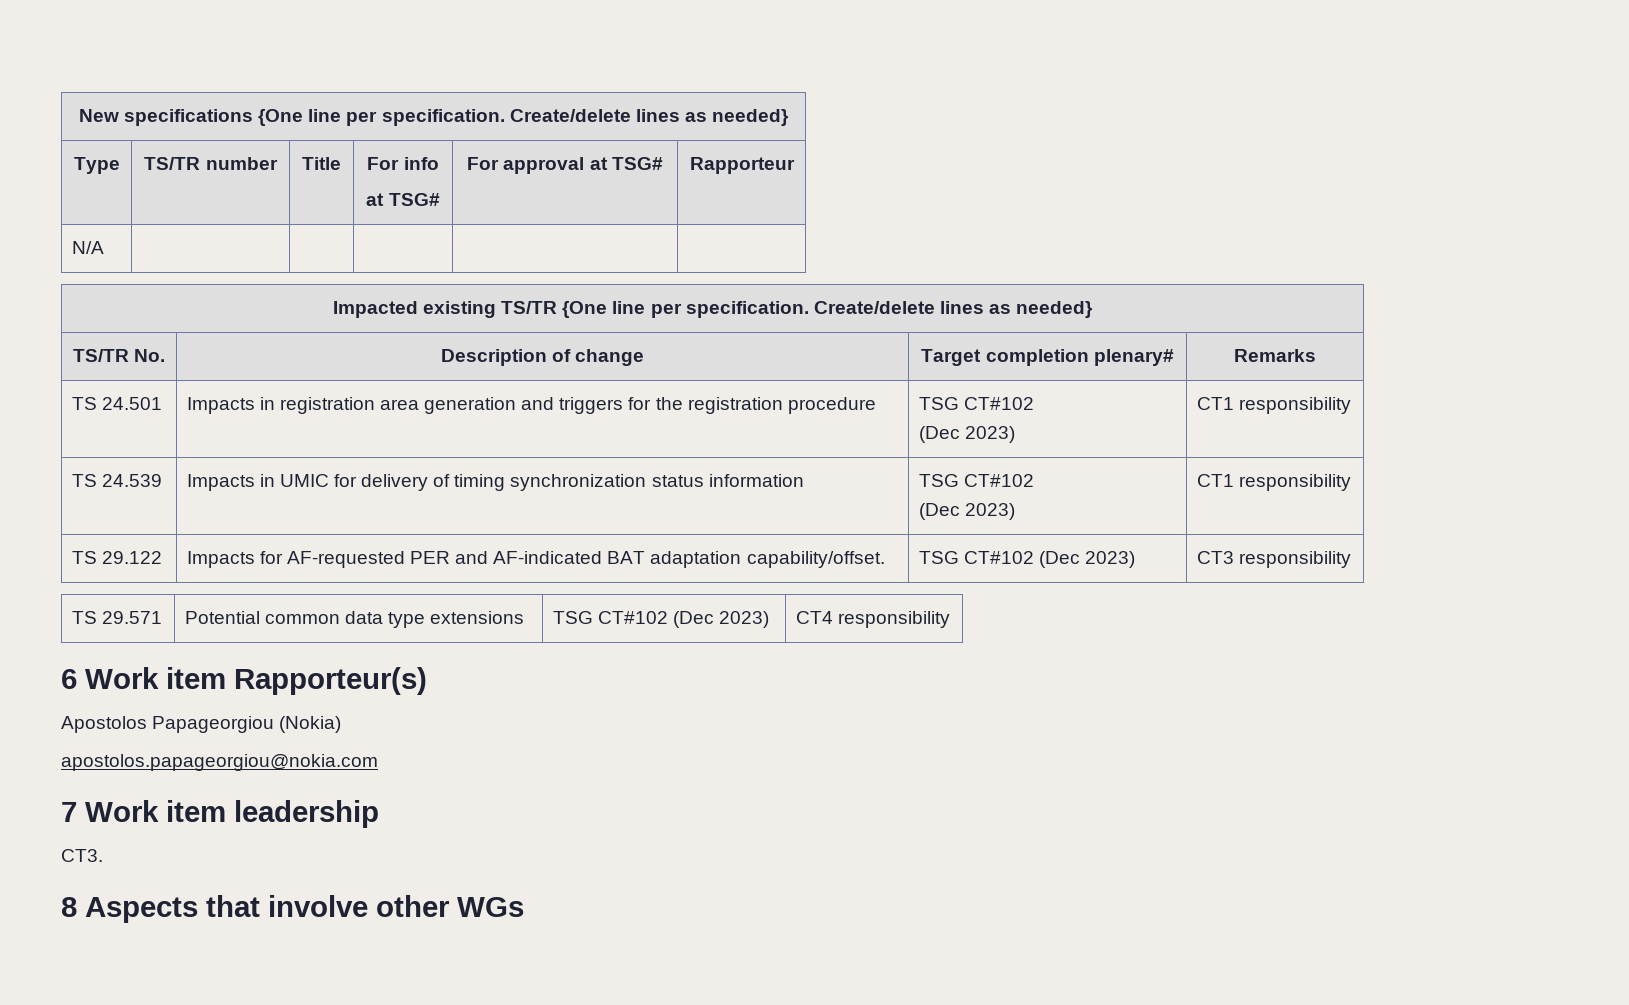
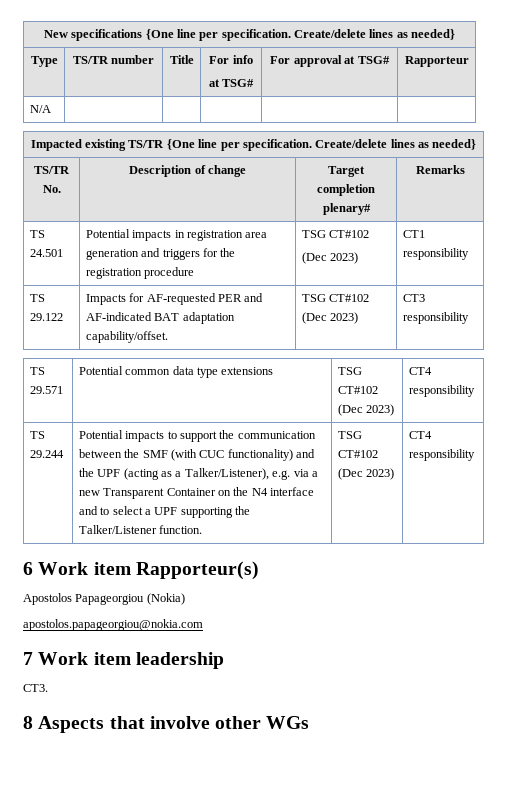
- TS 24.501 | Impacts in registration area generation and triggers for the registration procedure | TSG CT#102
+ TS 24.501 | Potential impacts in registration area generation and triggers for the registration procedure | TSG CT#102
- TS 24.539 | Impacts in UMIC for delivery of timing synchronization status information | TSG CT#102
- (Dec 2023) | CT1 responsibility
+ TS 29.244 | Potential impacts to support the communication between the SMF (with CUC functionality) and the UPF (acting as a Talker/Listener), e.g. via a new Transparent Container on the N4 interface and to select a UPF supporting the Talker/Listener function. | TSG CT#102 (Dec 2023) | CT4 responsibility

